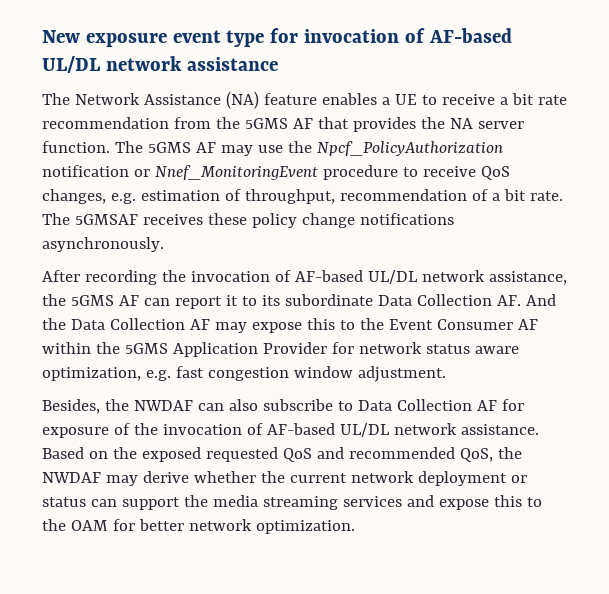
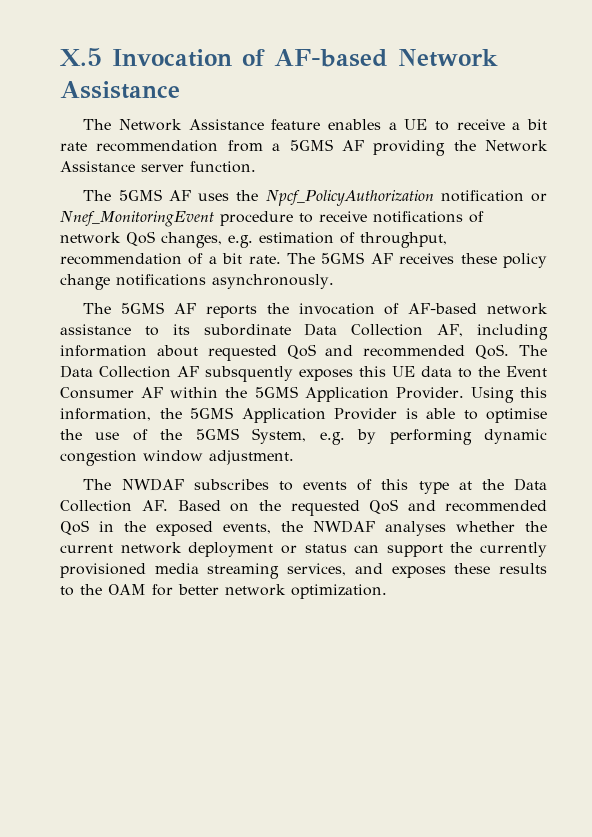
- New exposure event type for invocation of AF-based UL/DL network assistance
+ X.5 Invocation of AF-based Network Assistance
- The Network Assistance (NA) feature enables a UE to receive a bit rate recommendation from the 5GMS AF that provides the NA server function. The 5GMS AF may use the Npcf_PolicyAuthorization notification or Nnef_MonitoringEvent procedure to receive QoS changes, e.g. estimation of throughput, recommendation of a bit rate.
+ The Network Assistance feature enables a UE to receive a bit rate recommendation from a 5GMS AF providing the Network Assistance server function.
+ The 5GMS AF uses the Npcf_PolicyAuthorization notification or Nnef_MonitoringEvent procedure to receive notifications of network QoS changes, e.g. estimation of throughput, recommendation of a bit rate.
- The 5GMSAF receives these policy change notifications asynchronously.
+ The 5GMS AF receives these policy change notifications asynchronously.
- After recording the invocation of AF-based UL/DL network assistance, the 5GMS AF can report it to its subordinate Data Collection AF. And the Data Collection AF may expose this to the Event Consumer AF within the 5GMS Application Provider for network status aware optimization, e.g. fast congestion window adjustment.
- Besides, the NWDAF can also subscribe to Data Collection AF for exposure of the invocation of AF-based UL/DL network assistance. Based on the exposed requested QoS and recommended QoS, the NWDAF may derive whether the current network deployment or status can support the media streaming services and expose this to the OAM for better network optimization.
+ The 5GMS AF reports the invocation of AF-based network assistance to its subordinate Data Collection AF, including information about requested QoS and recommended QoS. The Data Collection AF subsquently exposes this UE data to the Event Consumer AF within the 5GMS Application Provider. Using this information, the 5GMS Application Provider is able to optimise the use of the 5GMS System, e.g. by performing dynamic congestion window adjustment.
+ The NWDAF subscribes to events of this type at the Data Collection AF. Based on the requested QoS and recommended QoS in the exposed events, the NWDAF analyses whether the current network deployment or status can support the currently provisioned media streaming services, and exposes these results to the OAM for better network optimization.

